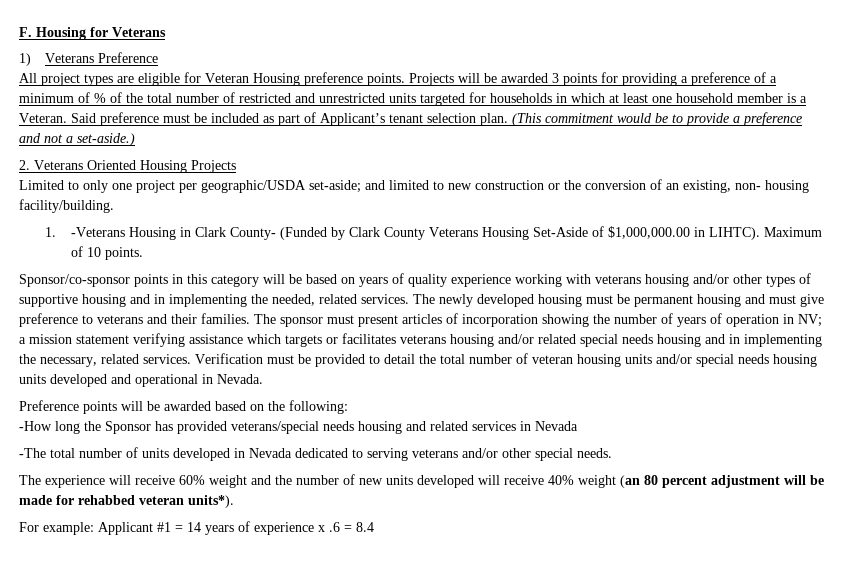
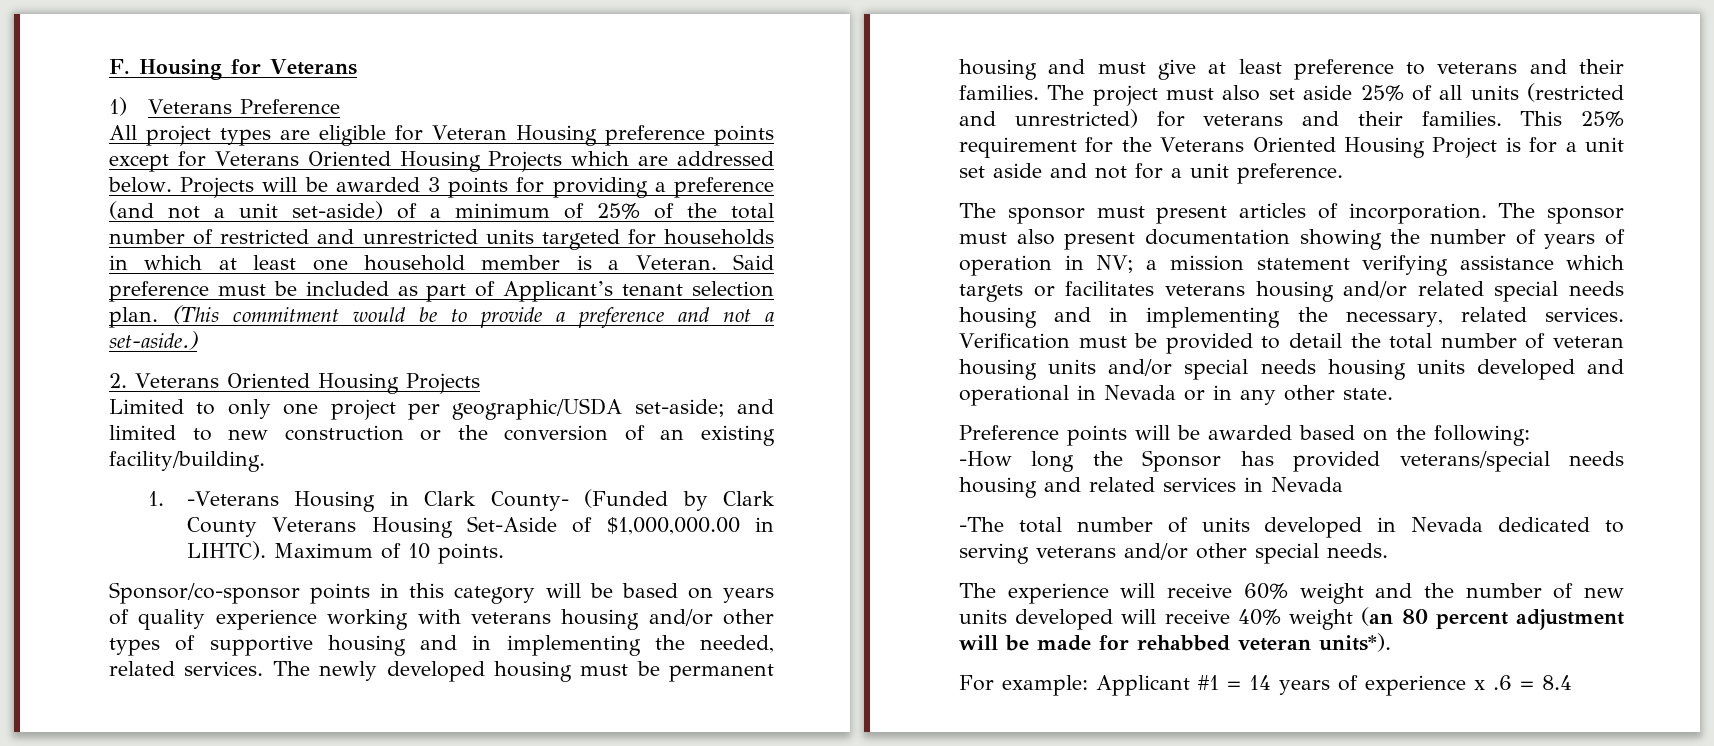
- All project types are eligible for Veteran Housing preference points.
+ All project types are eligible for Veteran Housing preference points except for Veterans Oriented Housing Projects which are addressed below.
- Projects will be awarded 3 points for providing a preference of a minimum of % of the total number of restricted and unrestricted units targeted for households in which at least one household member is a Veteran.
+ Projects will be awarded 3 points for providing a preference (and not a unit set-aside) of a minimum of 25% of the total number of restricted and unrestricted units targeted for households in which at least one household member is a Veteran.
- Limited to only one project per geographic/USDA set-aside; and limited to new construction or the conversion of an existing, non- housing facility/building.
+ Limited to only one project per geographic/USDA set-aside; and limited to new construction or the conversion of an existing facility/building.
- The newly developed housing must be permanent housing and must give preference to veterans and their families.
+ The newly developed housing must be permanent housing and must give at least preference to veterans and their families.
- The sponsor must present articles of incorporation showing the number of years of operation in NV; a mission statement verifying assistance which targets or facilitates veterans housing and/or related special needs housing and in implementing the necessary, related services.
+ The project must also set aside 25% of all units (restricted and unrestricted) for veterans and their families. This 25% requirement for the Veterans Oriented Housing Project is for a unit set aside and not for a unit preference.
+ The sponsor must present articles of incorporation. The sponsor must also present documentation showing the number of years of operation in NV; a mission statement verifying assistance which targets or facilitates veterans housing and/or related special needs housing and in implementing the necessary, related services.
- Verification must be provided to detail the total number of veteran housing units and/or special needs housing units developed and operational in Nevada.
+ Verification must be provided to detail the total number of veteran housing units and/or special needs housing units developed and operational in Nevada or in any other state.

